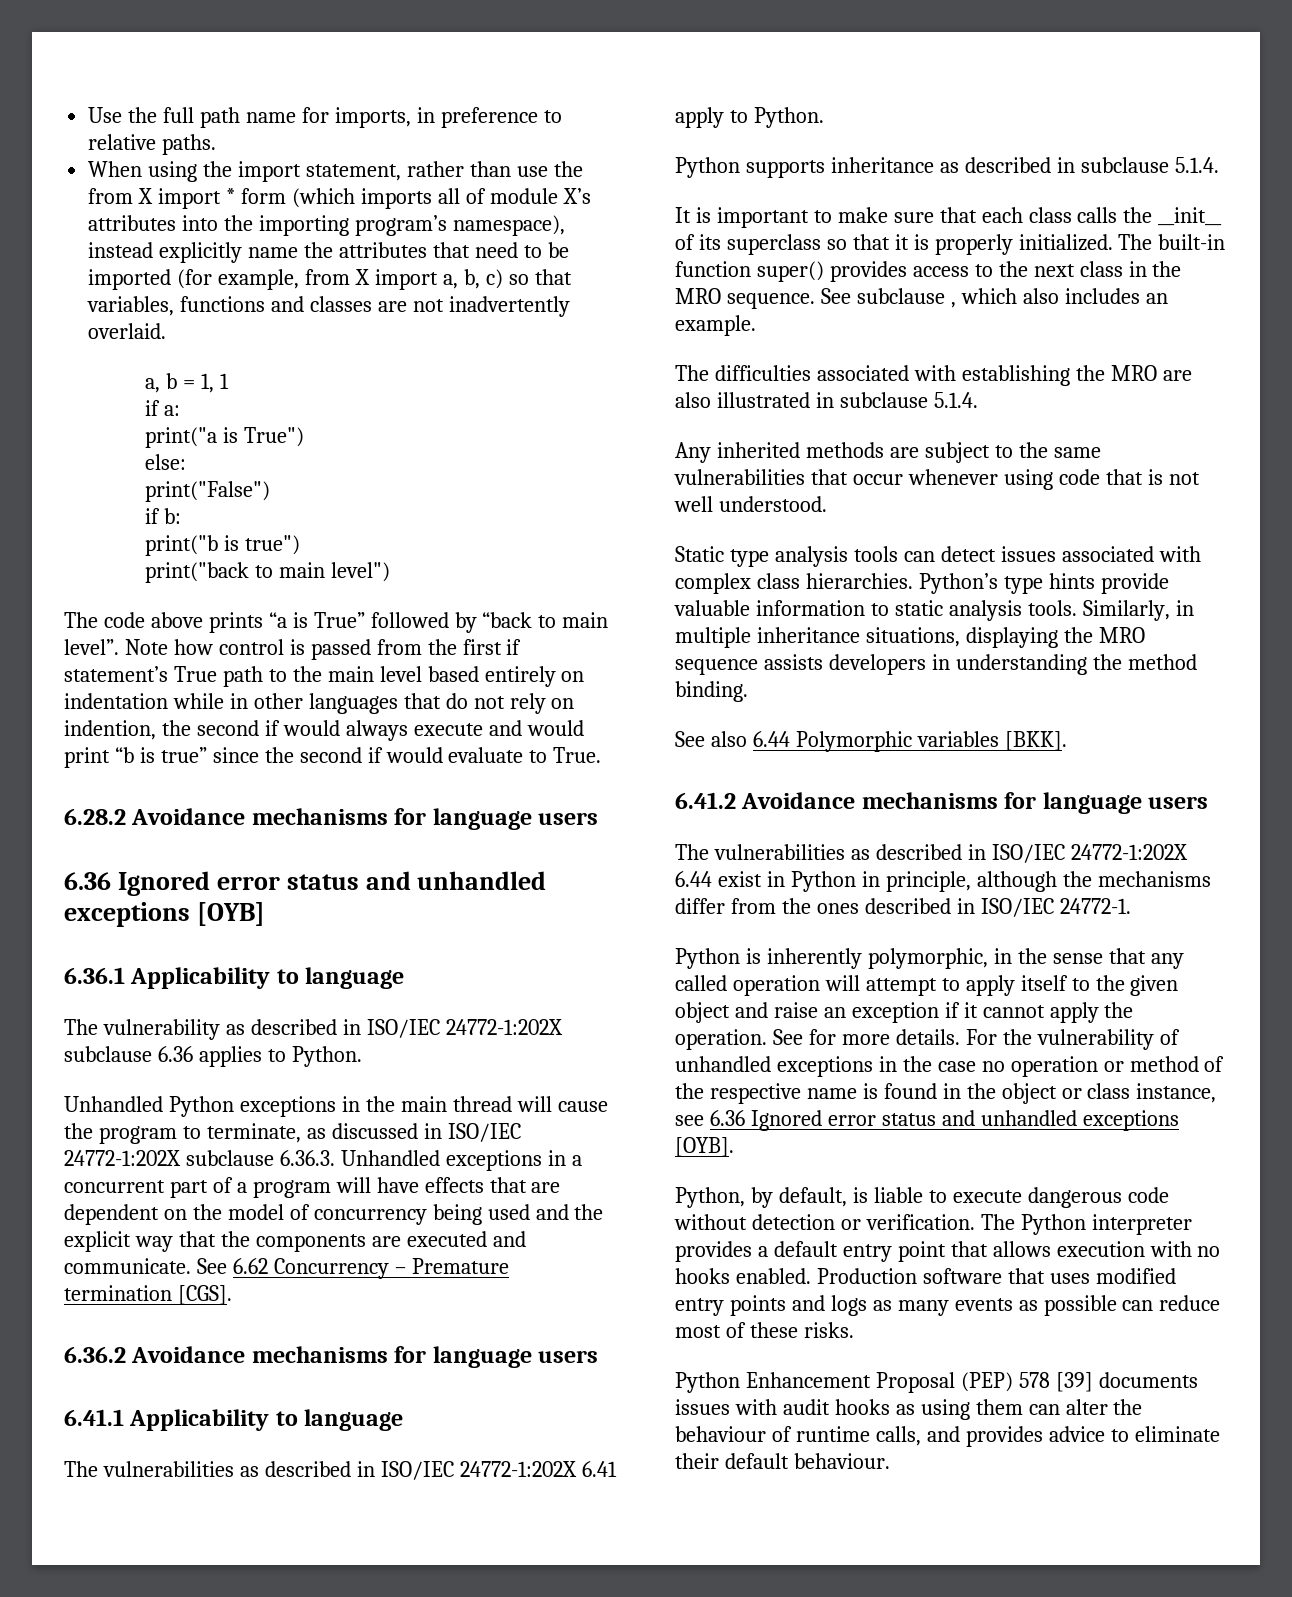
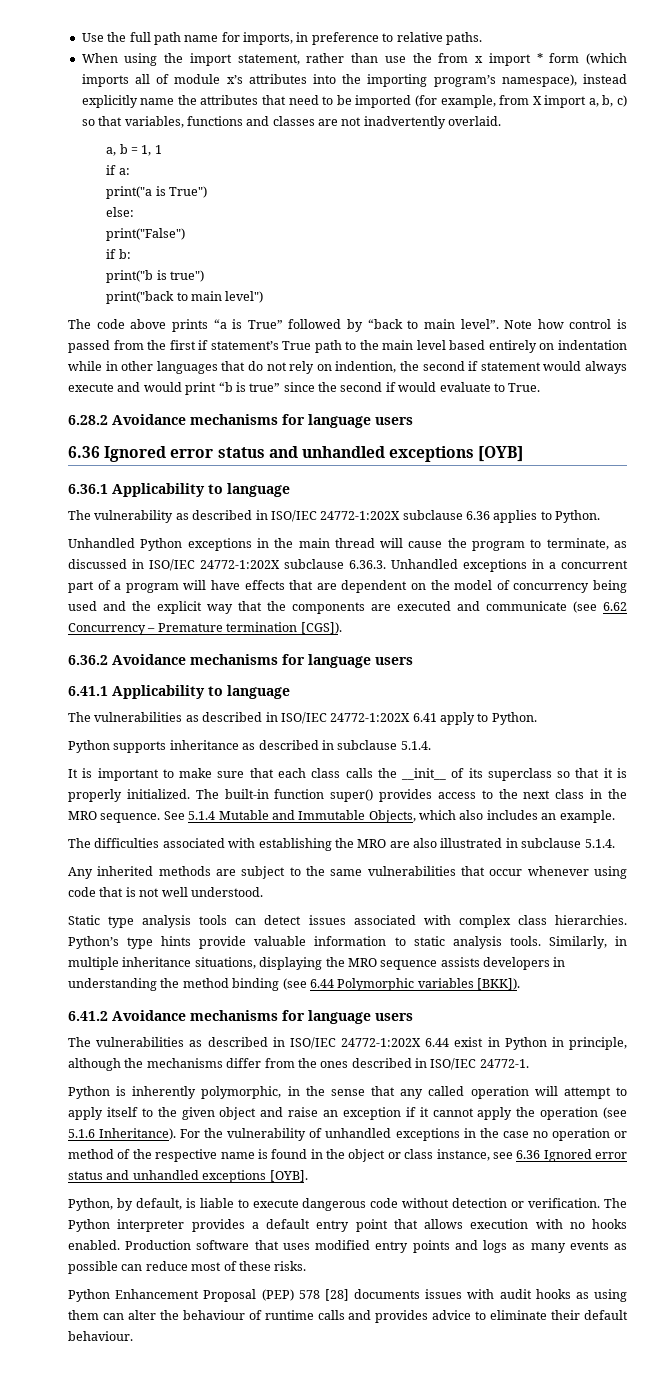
- When using the import statement, rather than use the from X import * form (which imports all of module X’s attributes into the importing program’s namespace), instead explicitly name the attributes that need to be imported (for example, from X import a, b, c) so that variables, functions and classes are not inadvertently overlaid.
+ When using the import statement, rather than use the from x import * form (which imports all of module x’s attributes into the importing program’s namespace), instead explicitly name the attributes that need to be imported (for example, from X import a, b, c) so that variables, functions and classes are not inadvertently overlaid.
- Note how control is passed from the first if statement’s True path to the main level based entirely on indentation while in other languages that do not rely on indention, the second if would always execute and would print “b is true” since the second if would evaluate to True.
+ Note how control is passed from the first if statement’s True path to the main level based entirely on indentation while in other languages that do not rely on indention, the second if statement would always execute and would print “b is true” since the second if would evaluate to True.
- Unhandled Python exceptions in the main thread will cause the program to terminate, as discussed in ISO/IEC 24772-1:202X subclause 6.36.3. Unhandled exceptions in a concurrent part of a program will have effects that are dependent on the model of concurrency being used and the explicit way that the components are executed and communicate. See 6.62 Concurrency – Premature termination [CGS].
+ Unhandled Python exceptions in the main thread will cause the program to terminate, as discussed in ISO/IEC 24772-1:202X subclause 6.36.3. Unhandled exceptions in a concurrent part of a program will have effects that are dependent on the model of concurrency being used and the explicit way that the components are executed and communicate (see 6.62 Concurrency – Premature termination [CGS]).
- See subclause , which also includes an example.
+ See 5.1.4 Mutable and Immutable Objects, which also includes an example.
- Similarly, in multiple inheritance situations, displaying the MRO sequence assists developers in understanding the method binding.
- See also 6.44 Polymorphic variables [BKK].
+ Similarly, in multiple inheritance situations, displaying the MRO sequence assists developers in understanding the method binding (see 6.44 Polymorphic variables [BKK]).
- Python is inherently polymorphic, in the sense that any called operation will attempt to apply itself to the given object and raise an exception if it cannot apply the operation. See for more details.
+ Python is inherently polymorphic, in the sense that any called operation will attempt to apply itself to the given object and raise an exception if it cannot apply the operation (see 5.1.6 Inheritance).
- Python Enhancement Proposal (PEP) 578 [39] documents issues with audit hooks as using them can alter the behaviour of runtime calls, and provides advice to eliminate their default behaviour.
+ Python Enhancement Proposal (PEP) 578 [28] documents issues with audit hooks as using them can alter the behaviour of runtime calls and provides advice to eliminate their default behaviour.

